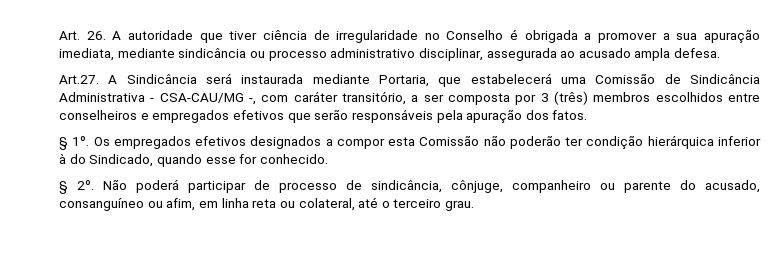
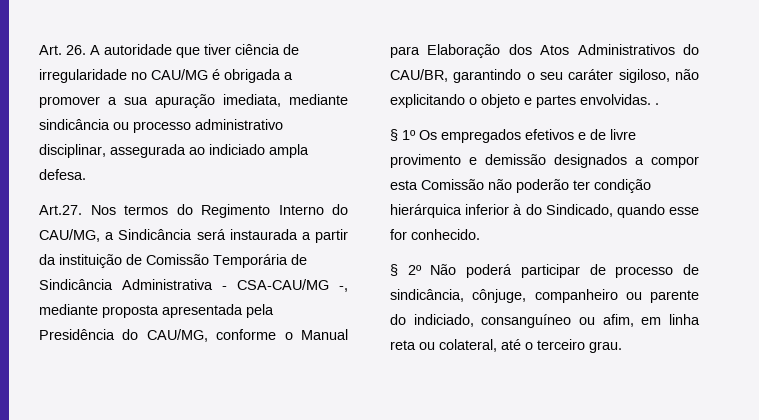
- Art. 26. A autoridade que tiver ciência de irregularidade no Conselho é obrigada a promover a sua apuração imediata, mediante sindicância ou processo administrativo disciplinar, assegurada ao acusado ampla defesa.
+ Art. 26. A autoridade que tiver ciência de irregularidade no CAU/MG é obrigada a promover a sua apuração imediata, mediante sindicância ou processo administrativo disciplinar, assegurada ao indiciado ampla defesa.
- Art.27. A Sindicância será instaurada mediante Portaria, que estabelecerá uma Comissão de Sindicância Administrativa - CSA-CAU/MG -, com caráter transitório, a ser composta por 3 (três) membros escolhidos entre conselheiros e empregados efetivos que serão responsáveis pela apuração dos fatos.
- § 1º. Os empregados efetivos designados a compor esta Comissão não poderão ter condição hierárquica inferior à do Sindicado, quando esse for conhecido.
+ Art.27. Nos termos do Regimento Interno do CAU/MG, a Sindicância será instaurada a partir da instituição de Comissão Temporária de Sindicância Administrativa - CSA-CAU/MG -, mediante proposta apresentada pela Presidência do CAU/MG, conforme o Manual para Elaboração dos Atos Administrativos do CAU/BR, garantindo o seu caráter sigiloso, não explicitando o objeto e partes envolvidas. .
+ § 1º Os empregados efetivos e de livre provimento e demissão designados a compor esta Comissão não poderão ter condição hierárquica inferior à do Sindicado, quando esse for conhecido.
- § 2º. Não poderá participar de processo de sindicância, cônjuge, companheiro ou parente do acusado, consanguíneo ou afim, em linha reta ou colateral, até o terceiro grau.
+ § 2º Não poderá participar de processo de sindicância, cônjuge, companheiro ou parente do indiciado, consanguíneo ou afim, em linha reta ou colateral, até o terceiro grau.

